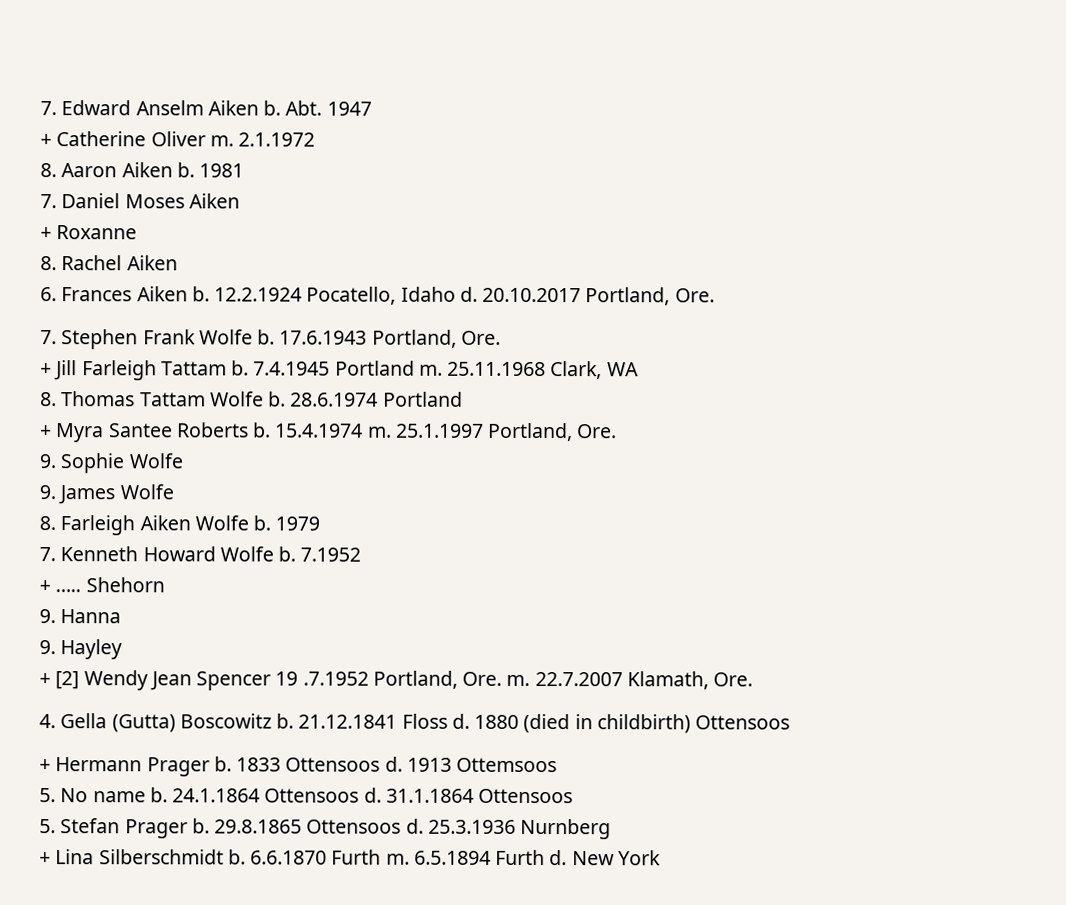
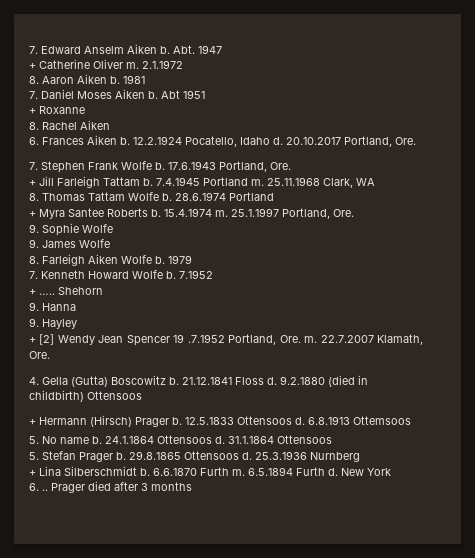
- 7. Daniel Moses Aiken
+ 7. Daniel Moses Aiken b. Abt 1951
- 1880 (died in childbirth) Ottensoos
+ 9.2.1880 (died in childbirth) Ottensoos
- + Hermann Prager b. 1833 Ottensoos d. 1913 Ottemsoos
+ + Hermann (Hirsch) Prager b. 12.5.1833 Ottensoos d. 6.8.1913 Ottemsoos
+ 6. .. Prager died after 3 months

